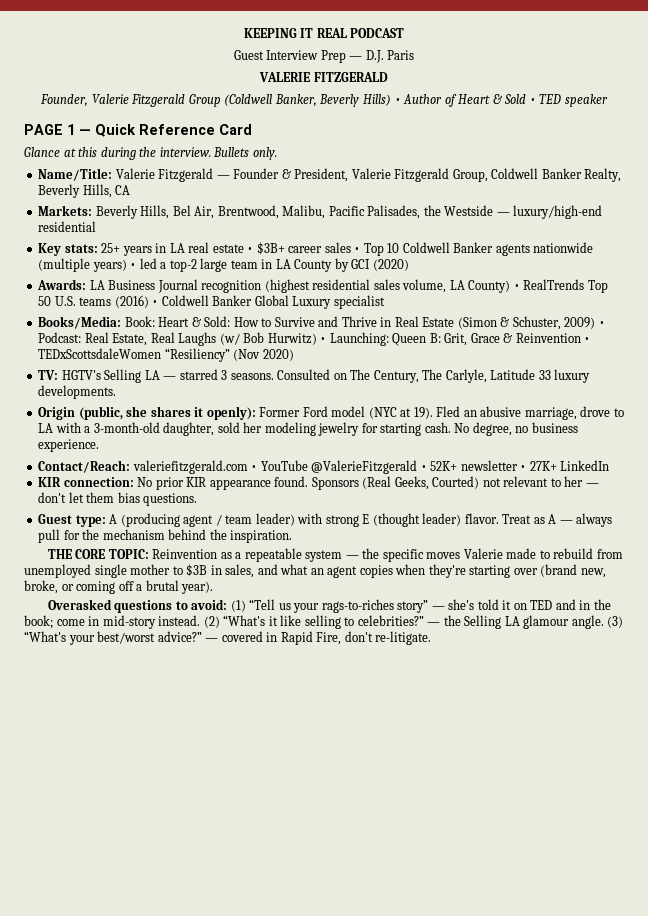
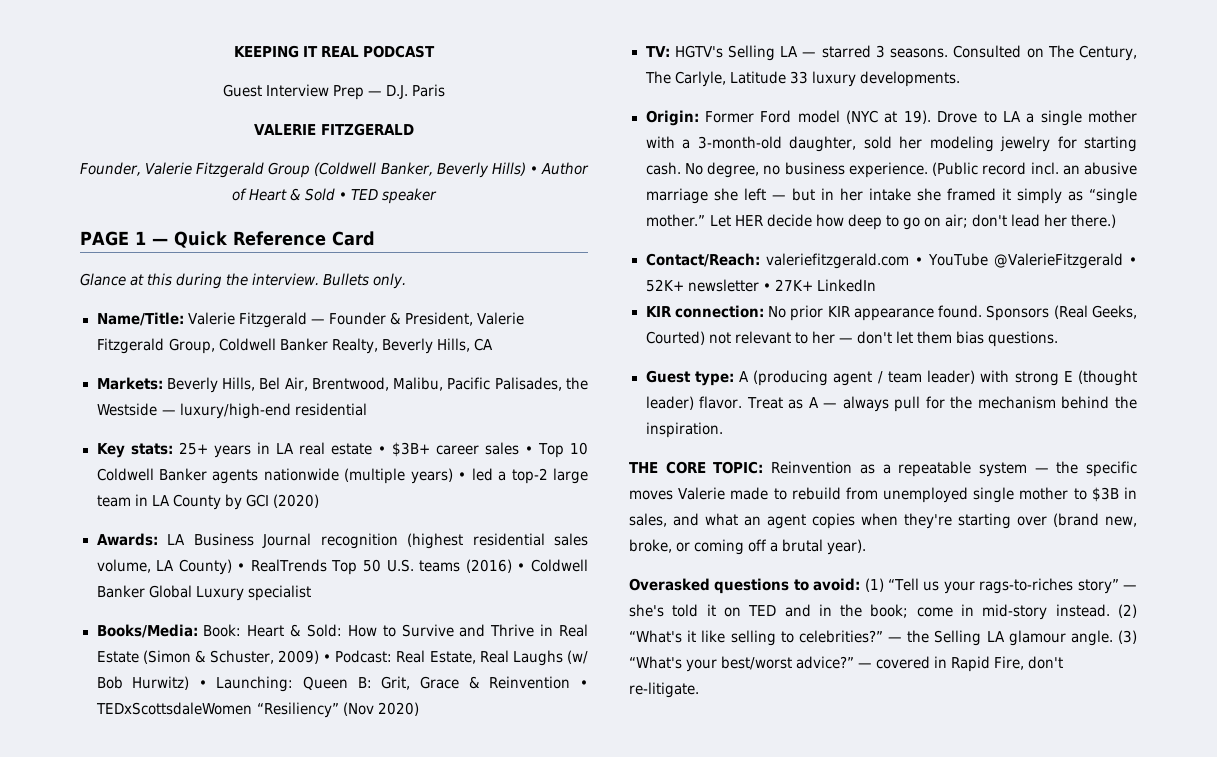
- Origin (public, she shares it openly): Former Ford model (NYC at 19).
+ Origin: Former Ford model (NYC at 19).
- Fled an abusive marriage, drove to LA with a 3-month-old daughter, sold her modeling jewelry for starting cash.
+ Drove to LA a single mother with a 3-month-old daughter, sold her modeling jewelry for starting cash.
+ (Public record incl. an abusive marriage she left — but in her intake she framed it simply as “single mother.” Let HER decide how deep to go on air; don't lead her there.)

